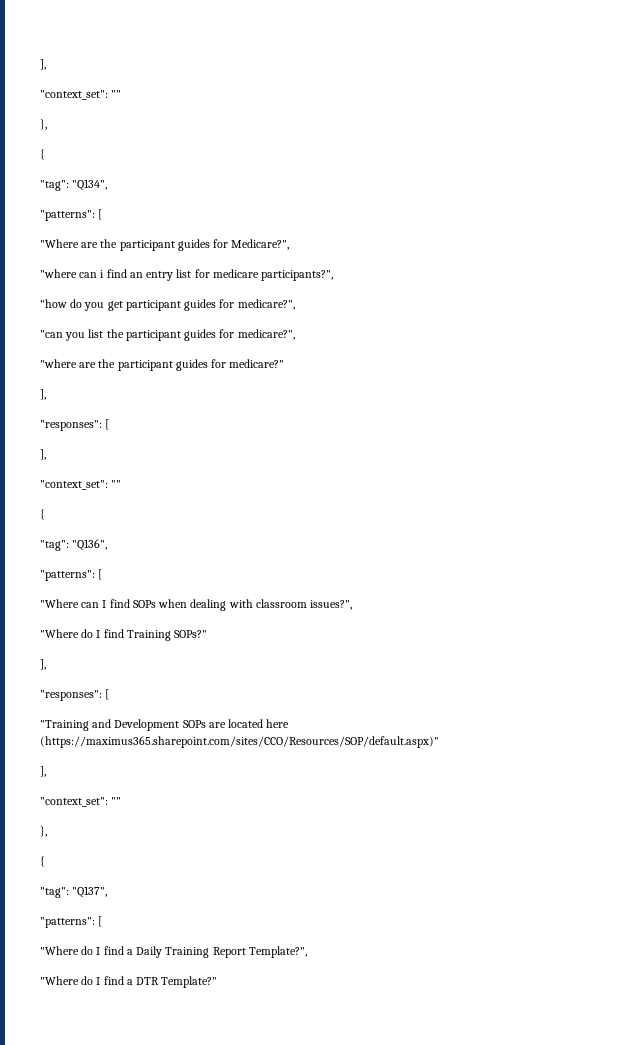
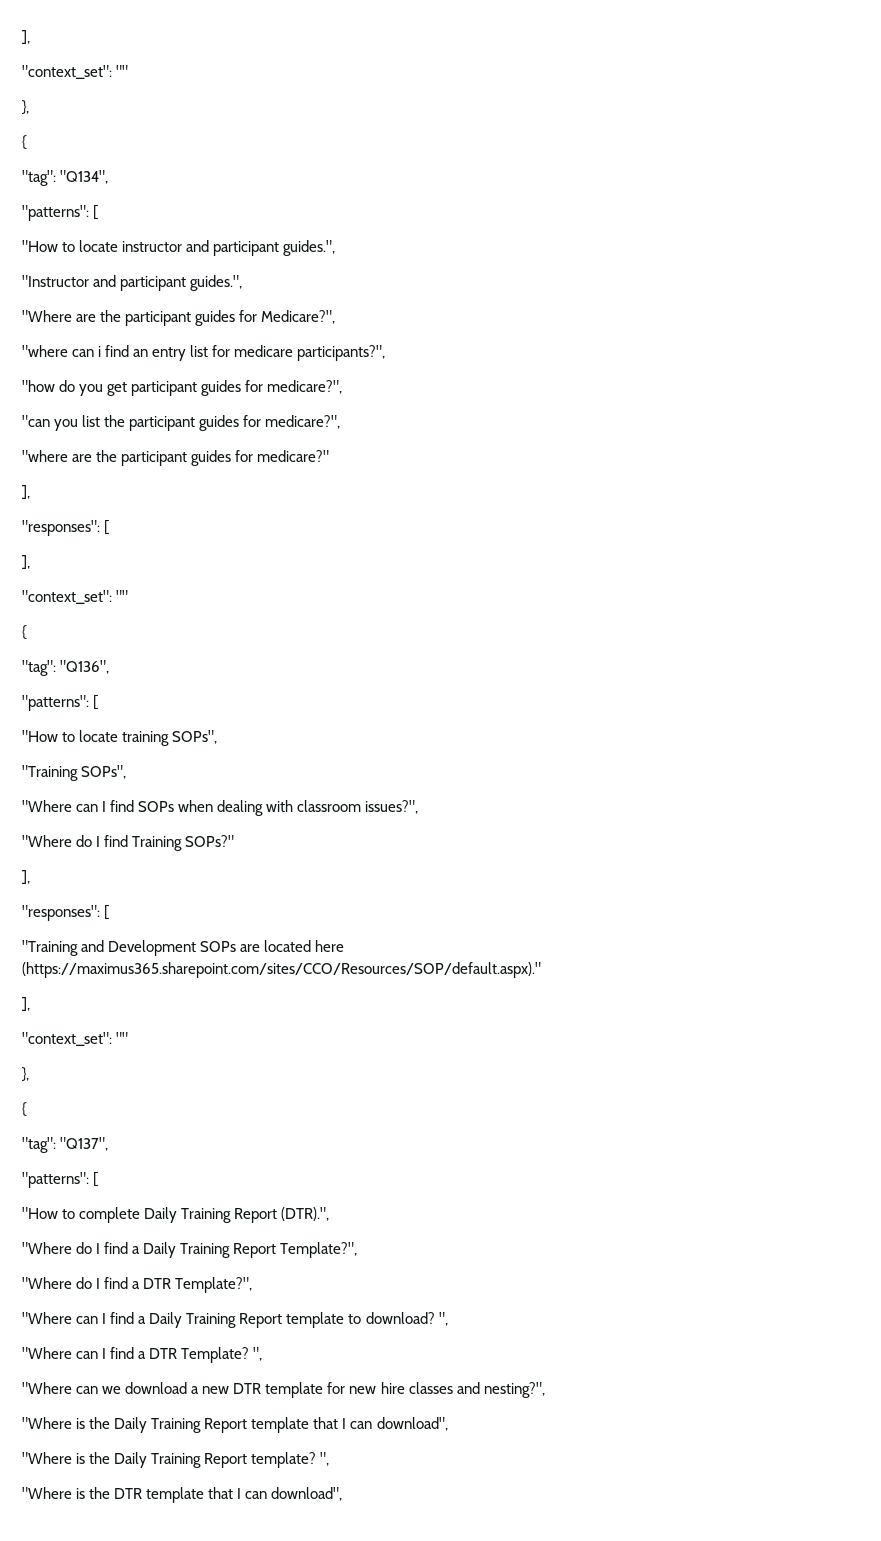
+ "How to locate instructor and participant guides.",
+ "Instructor and participant guides.",
+ "How to locate training SOPs",
+ "Training SOPs",
- "Training and Development SOPs are located here (https://maximus365.sharepoint.com/sites/CCO/Resources/SOP/default.aspx)"
+ "Training and Development SOPs are located here (https://maximus365.sharepoint.com/sites/CCO/Resources/SOP/default.aspx)."
+ "How to complete Daily Training Report (DTR).",
- "Where do I find a DTR Template?"
+ "Where do I find a DTR Template?",
+ "Where can I find a Daily Training Report template to download? ",
+ "Where can I find a DTR Template? ",
+ "Where can we download a new DTR template for new hire classes and nesting?",
+ "Where is the Daily Training Report template that I can download",
+ "Where is the Daily Training Report template? ",
+ "Where is the DTR template that I can download",

